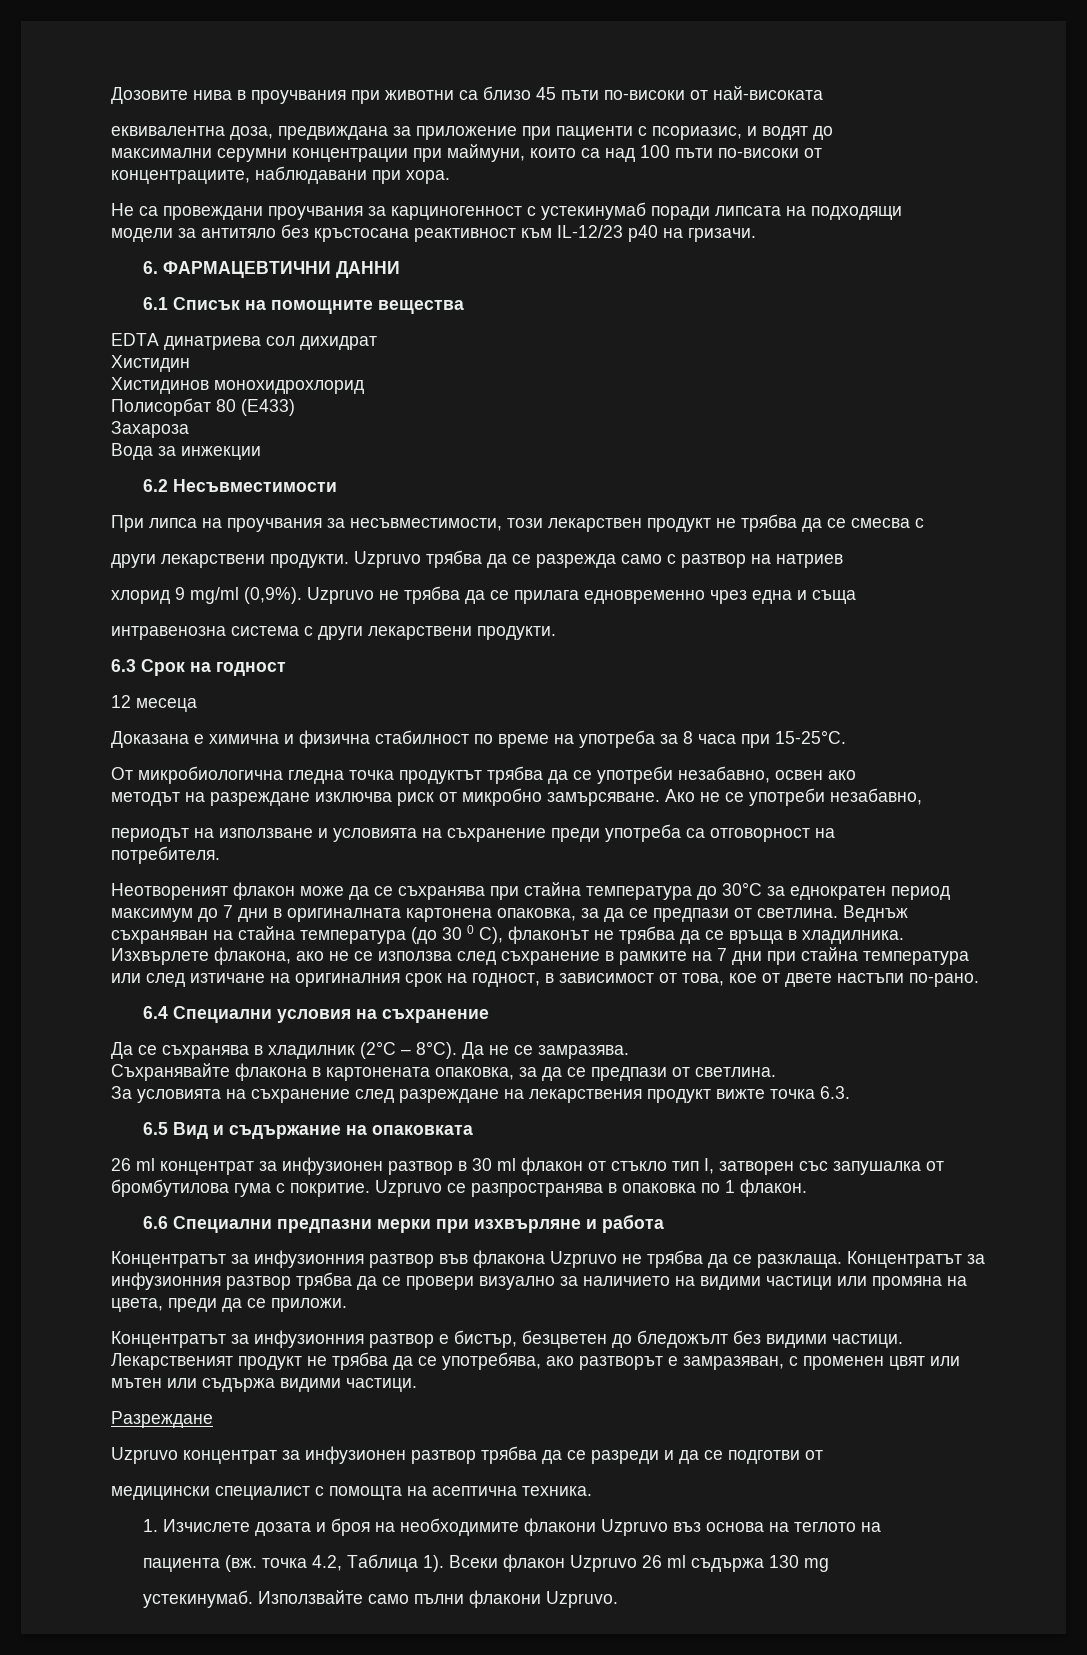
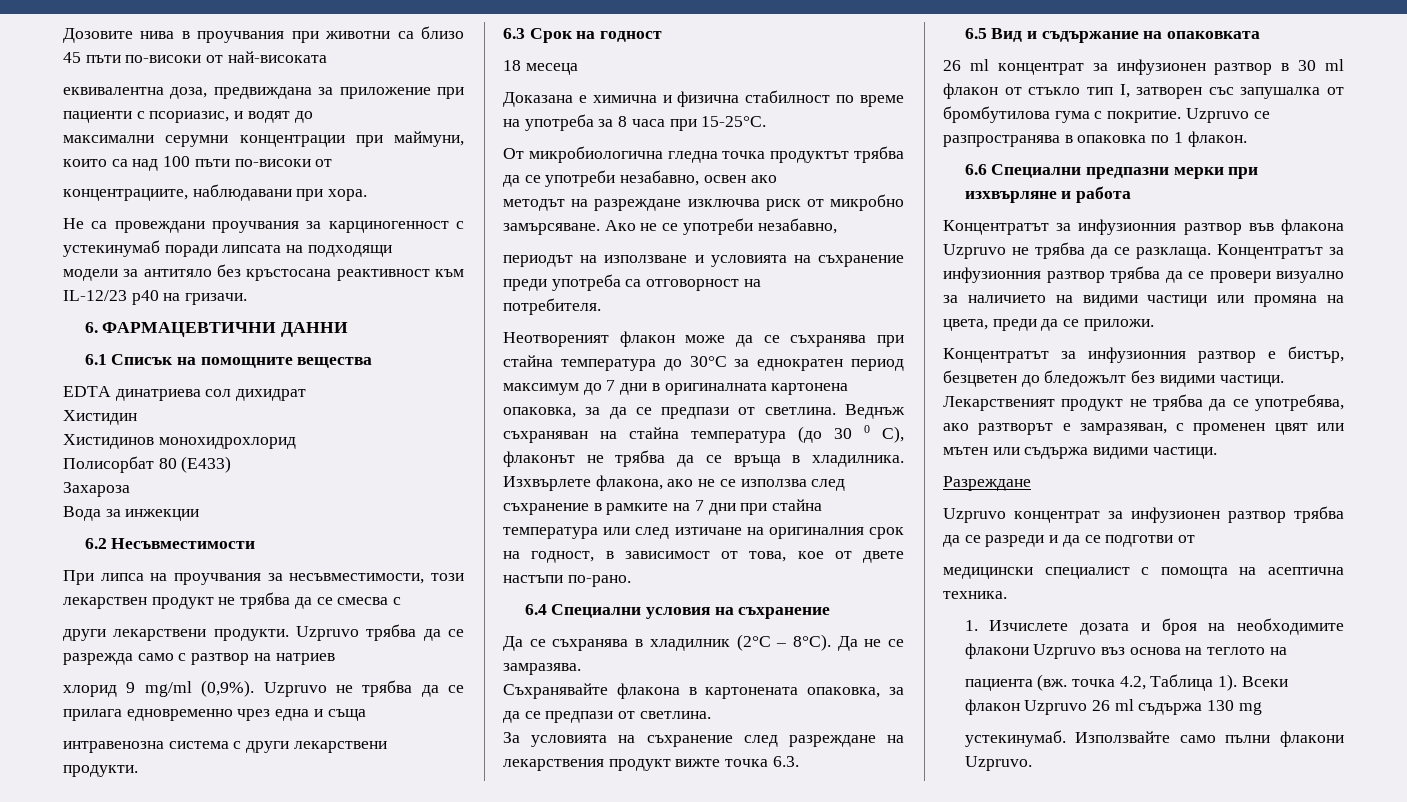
- 12 месеца
+ 18 месеца

